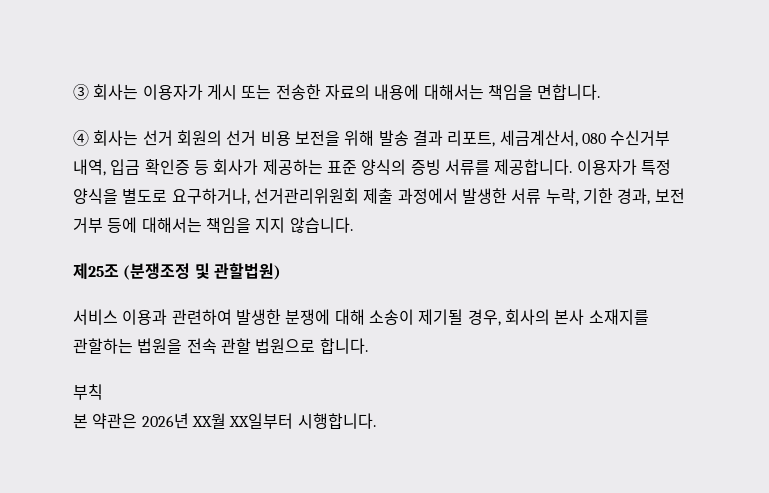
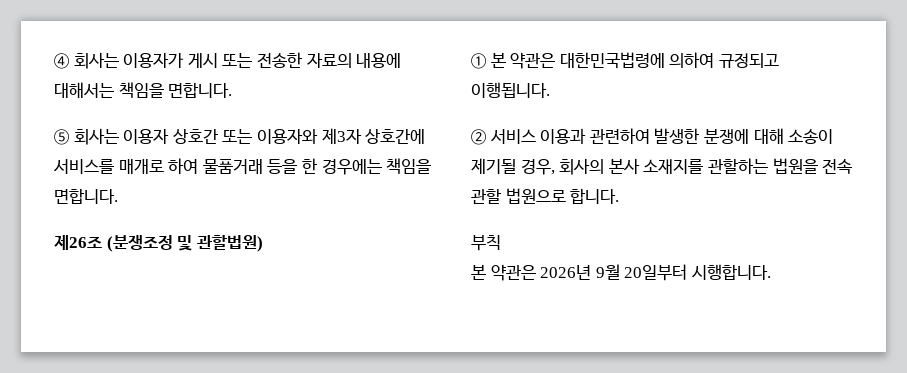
- ③ 회사는 이용자가 게시 또는 전송한 자료의 내용에 대해서는 책임을 면합니다.
+ ④ 회사는 이용자가 게시 또는 전송한 자료의 내용에 대해서는 책임을 면합니다.
- ④ 회사는 선거 회원의 선거 비용 보전을 위해 발송 결과 리포트, 세금계산서, 080 수신거부 내역, 입금 확인증 등 회사가 제공하는 표준 양식의 증빙 서류를 제공합니다. 이용자가 특정 양식을 별도로 요구하거나, 선거관리위원회 제출 과정에서 발생한 서류 누락, 기한 경과, 보전 거부 등에 대해서는 책임을 지지 않습니다.
- 제25조 (분쟁조정 및 관할법원)
- 서비스 이용과 관련하여 발생한 분쟁에 대해 소송이 제기될 경우, 회사의 본사 소재지를 관할하는 법원을 전속 관할 법원으로 합니다.
+ ⑤ 회사는 이용자 상호간 또는 이용자와 제3자 상호간에 서비스를 매개로 하여 물품거래 등을 한 경우에는 책임을 면합니다.
+ 제26조 (분쟁조정 및 관할법원)
+ ① 본 약관은 대한민국법령에 의하여 규정되고 이행됩니다.
+ ② 서비스 이용과 관련하여 발생한 분쟁에 대해 소송이 제기될 경우, 회사의 본사 소재지를 관할하는 법원을 전속 관할 법원으로 합니다.
- 본 약관은 2026년 XX월 XX일부터 시행합니다.
+ 본 약관은 2026년 9월 20일부터 시행합니다.

